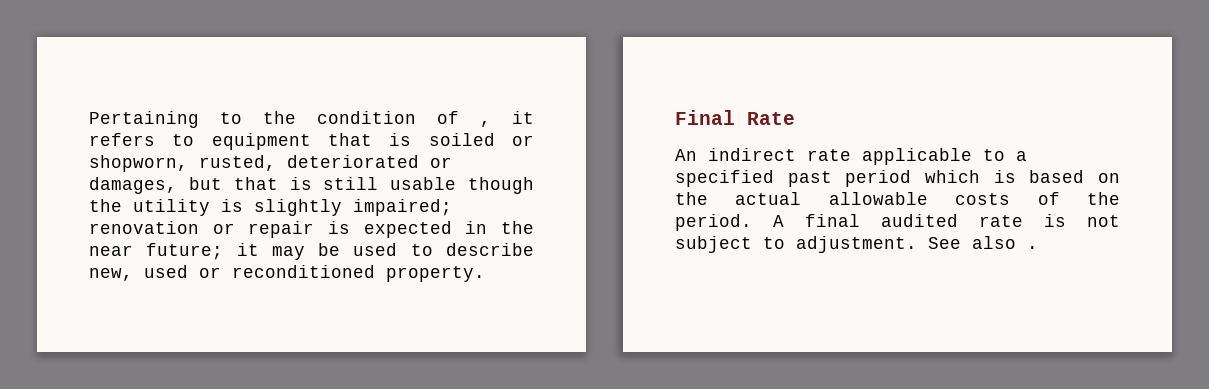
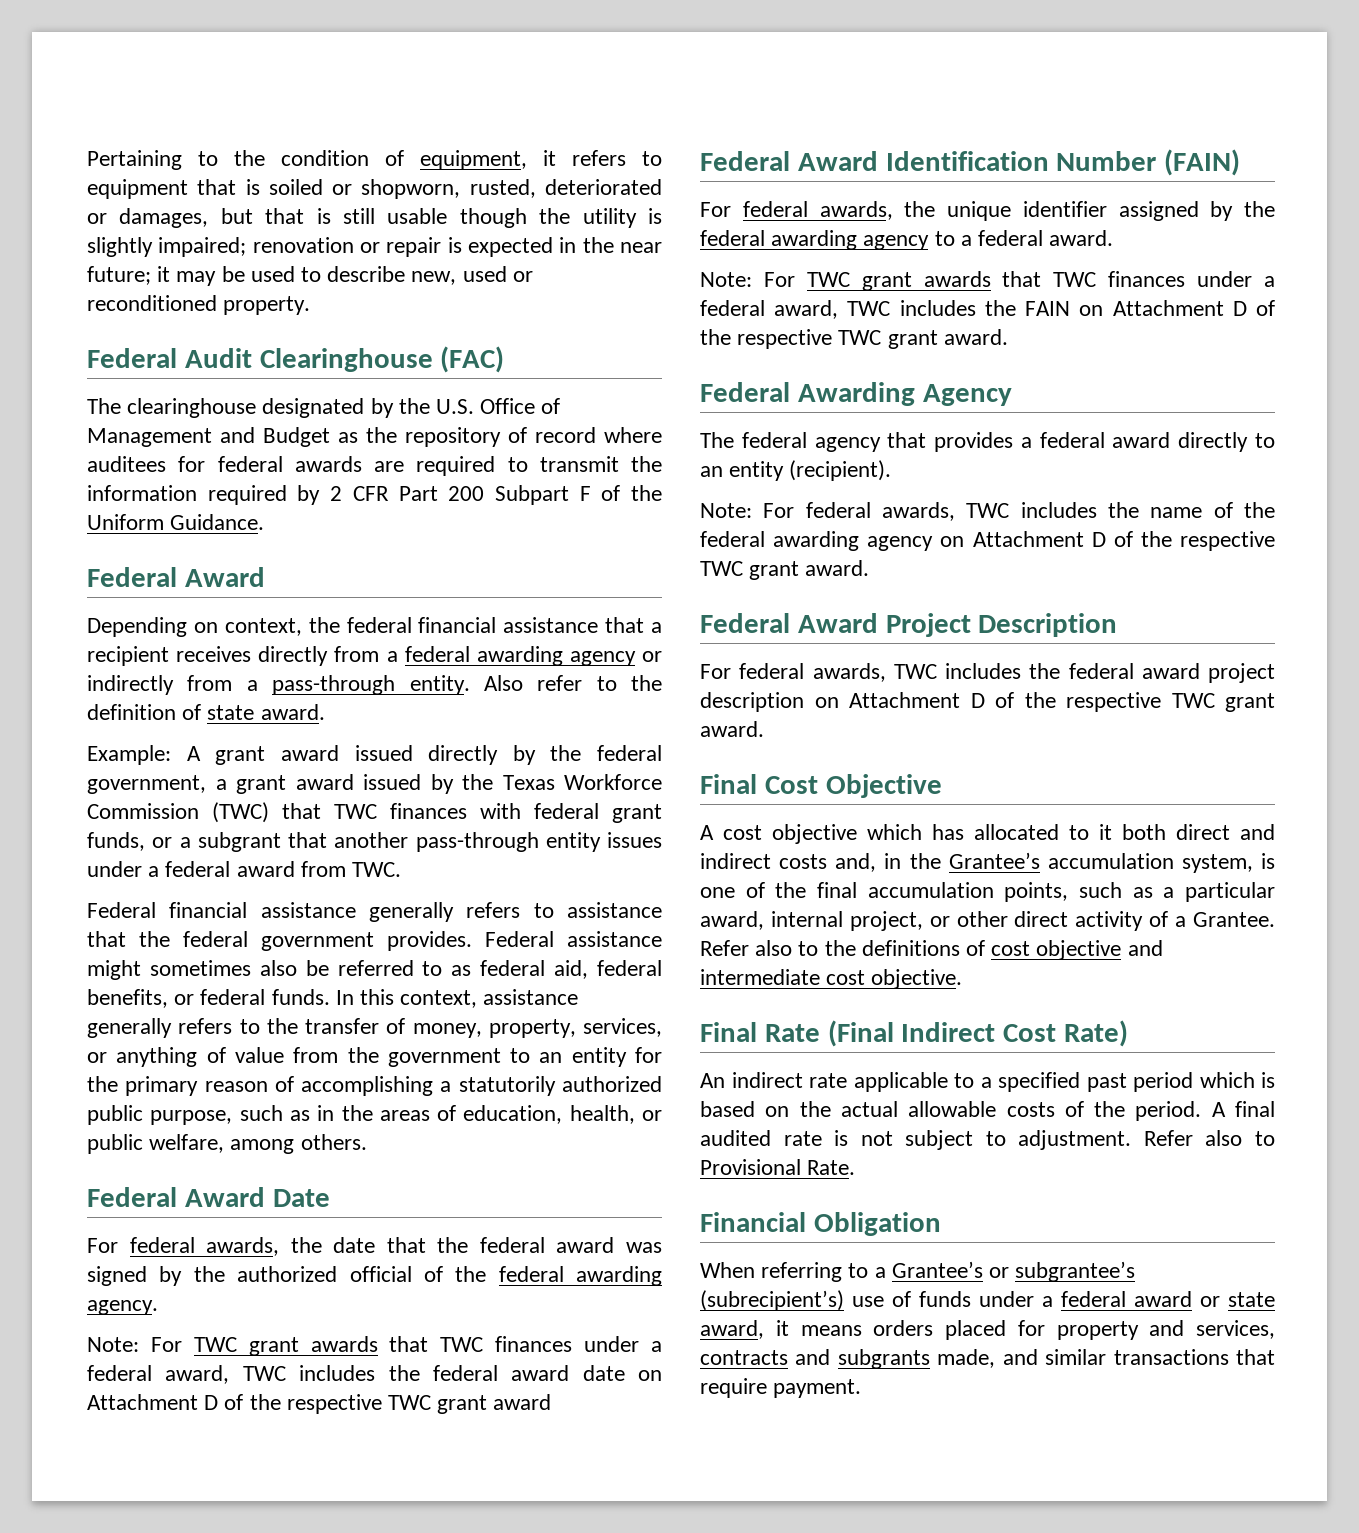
- Pertaining to the condition of , it refers to equipment that is soiled or shopworn, rusted, deteriorated or damages, but that is still usable though the utility is slightly impaired; renovation or repair is expected in the near future; it may be used to describe new, used or reconditioned property.
+ Pertaining to the condition of equipment, it refers to equipment that is soiled or shopworn, rusted, deteriorated or damages, but that is still usable though the utility is slightly impaired; renovation or repair is expected in the near future; it may be used to describe new, used or reconditioned property.
- Final Rate
+ Federal Audit Clearinghouse (FAC)
+ The clearinghouse designated by the U.S. Office of Management and Budget as the repository of record where auditees for federal awards are required to transmit the information required by 2 CFR Part 200 Subpart F of the Uniform Guidance.
+ Federal Award
+ Depending on context, the federal financial assistance that a recipient receives directly from a federal awarding agency or indirectly from a pass-through entity. Also refer to the definition of state award.
+ Example: A grant award issued directly by the federal government, a grant award issued by the Texas Workforce Commission (TWC) that TWC finances with federal grant funds, or a subgrant that another pass-through entity issues under a federal award from TWC.
+ Federal financial assistance generally refers to assistance that the federal government provides. Federal assistance might sometimes also be referred to as federal aid, federal benefits, or federal funds. In this context, assistance generally refers to the transfer of money, property, services, or anything of value from the government to an entity for the primary reason of accomplishing a statutorily authorized public purpose, such as in the areas of education, health, or public welfare, among others.
+ Federal Award Date
+ For federal awards, the date that the federal award was signed by the authorized official of the federal awarding agency.
+ Note: For TWC grant awards that TWC finances under a federal award, TWC includes the federal award date on Attachment D of the respective TWC grant award
+ Federal Award Identification Number (FAIN)
+ For federal awards, the unique identifier assigned by the federal awarding agency to a federal award.
+ Note: For TWC grant awards that TWC finances under a federal award, TWC includes the FAIN on Attachment D of the respective TWC grant award.
+ Federal Awarding Agency
+ The federal agency that provides a federal award directly to an entity (recipient).
+ Note: For federal awards, TWC includes the name of the federal awarding agency on Attachment D of the respective TWC grant award.
+ Federal Award Project Description
+ For federal awards, TWC includes the federal award project description on Attachment D of the respective TWC grant award.
+ Final Cost Objective
+ A cost objective which has allocated to it both direct and indirect costs and, in the Grantee’s accumulation system, is one of the final accumulation points, such as a particular award, internal project, or other direct activity of a Grantee. Refer also to the definitions of cost objective and intermediate cost objective.
+ Final Rate (Final Indirect Cost Rate)
- See also .
+ Refer also to Provisional Rate.
+ Financial Obligation
+ When referring to a Grantee’s or subgrantee’s (subrecipient’s) use of funds under a federal award or state award, it means orders placed for property and services, contracts and subgrants made, and similar transactions that require payment.

